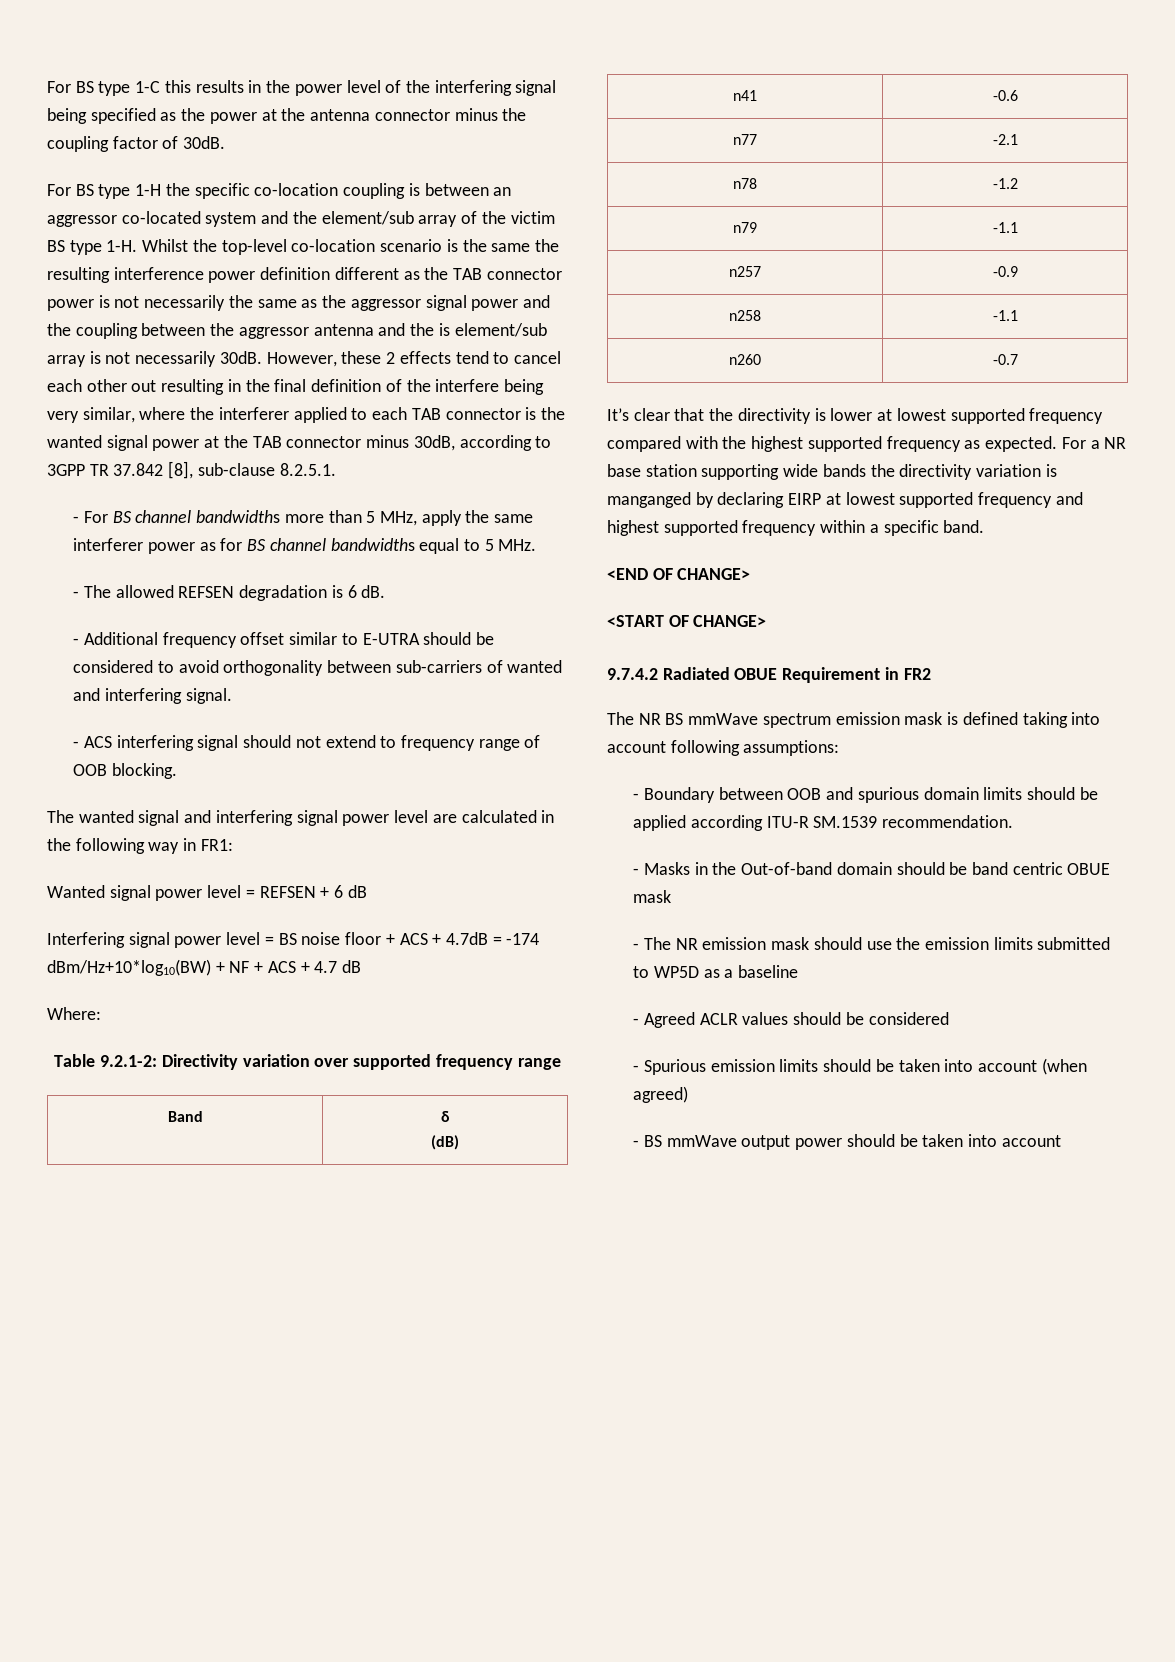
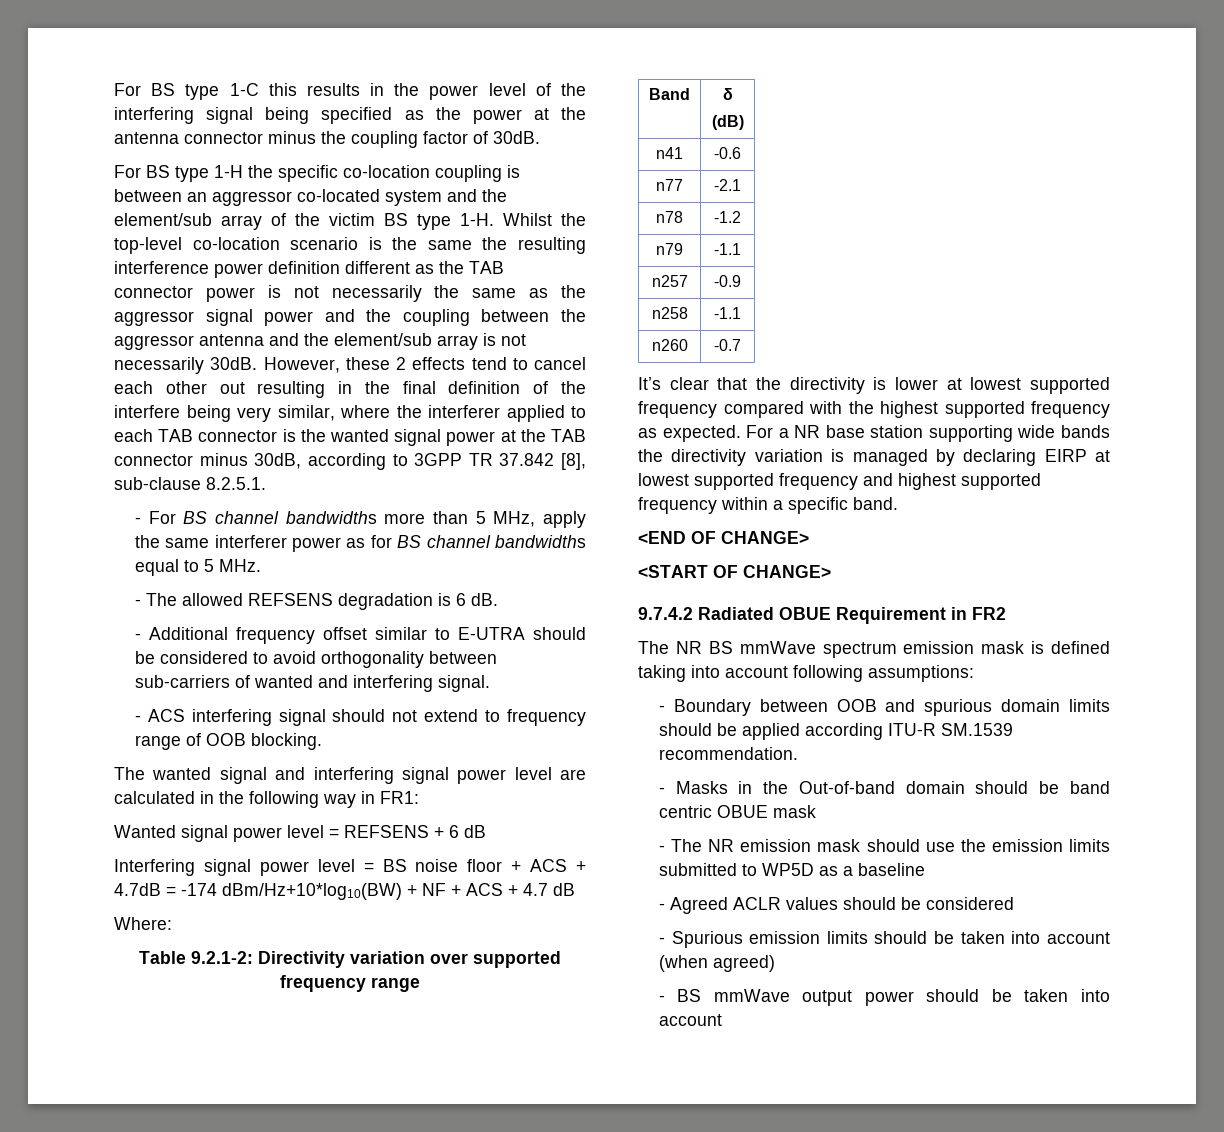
- Whilst the top-level co-location scenario is the same the resulting interference power definition different as the TAB connector power is not necessarily the same as the aggressor signal power and the coupling between the aggressor antenna and the is element/sub array is not necessarily 30dB.
+ Whilst the top-level co-location scenario is the same the resulting interference power definition different as the TAB connector power is not necessarily the same as the aggressor signal power and the coupling between the aggressor antenna and the element/sub array is not necessarily 30dB.
- - The allowed REFSEN degradation is 6 dB.
+ - The allowed REFSENS degradation is 6 dB.
- Wanted signal power level = REFSEN + 6 dB
+ Wanted signal power level = REFSENS + 6 dB
- For a NR base station supporting wide bands the directivity variation is manganged by declaring EIRP at lowest supported frequency and highest supported frequency within a specific band.
+ For a NR base station supporting wide bands the directivity variation is managed by declaring EIRP at lowest supported frequency and highest supported frequency within a specific band.

